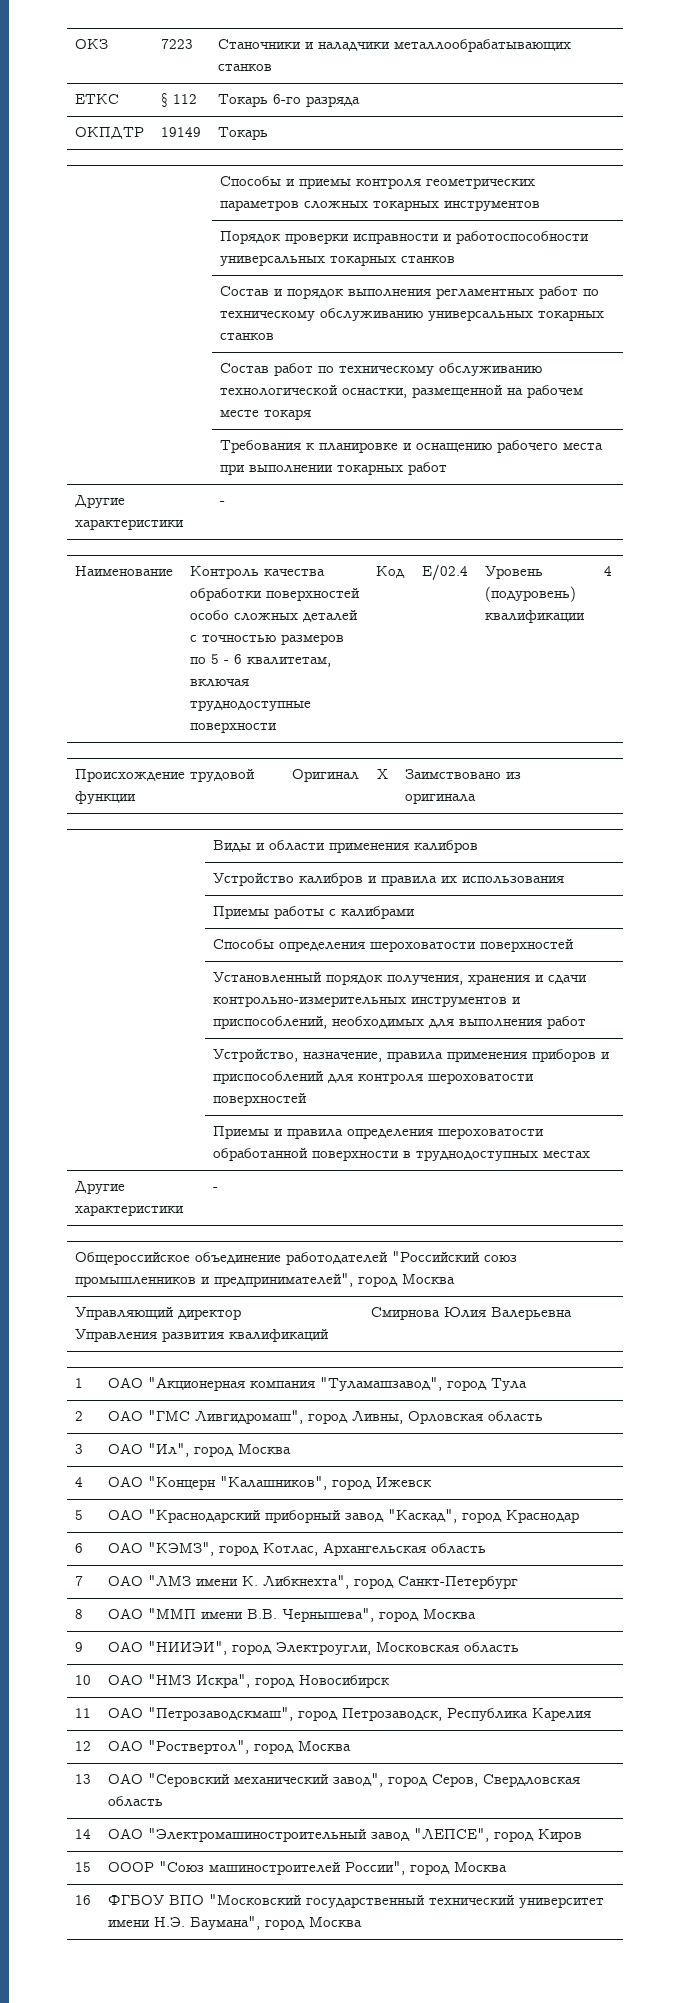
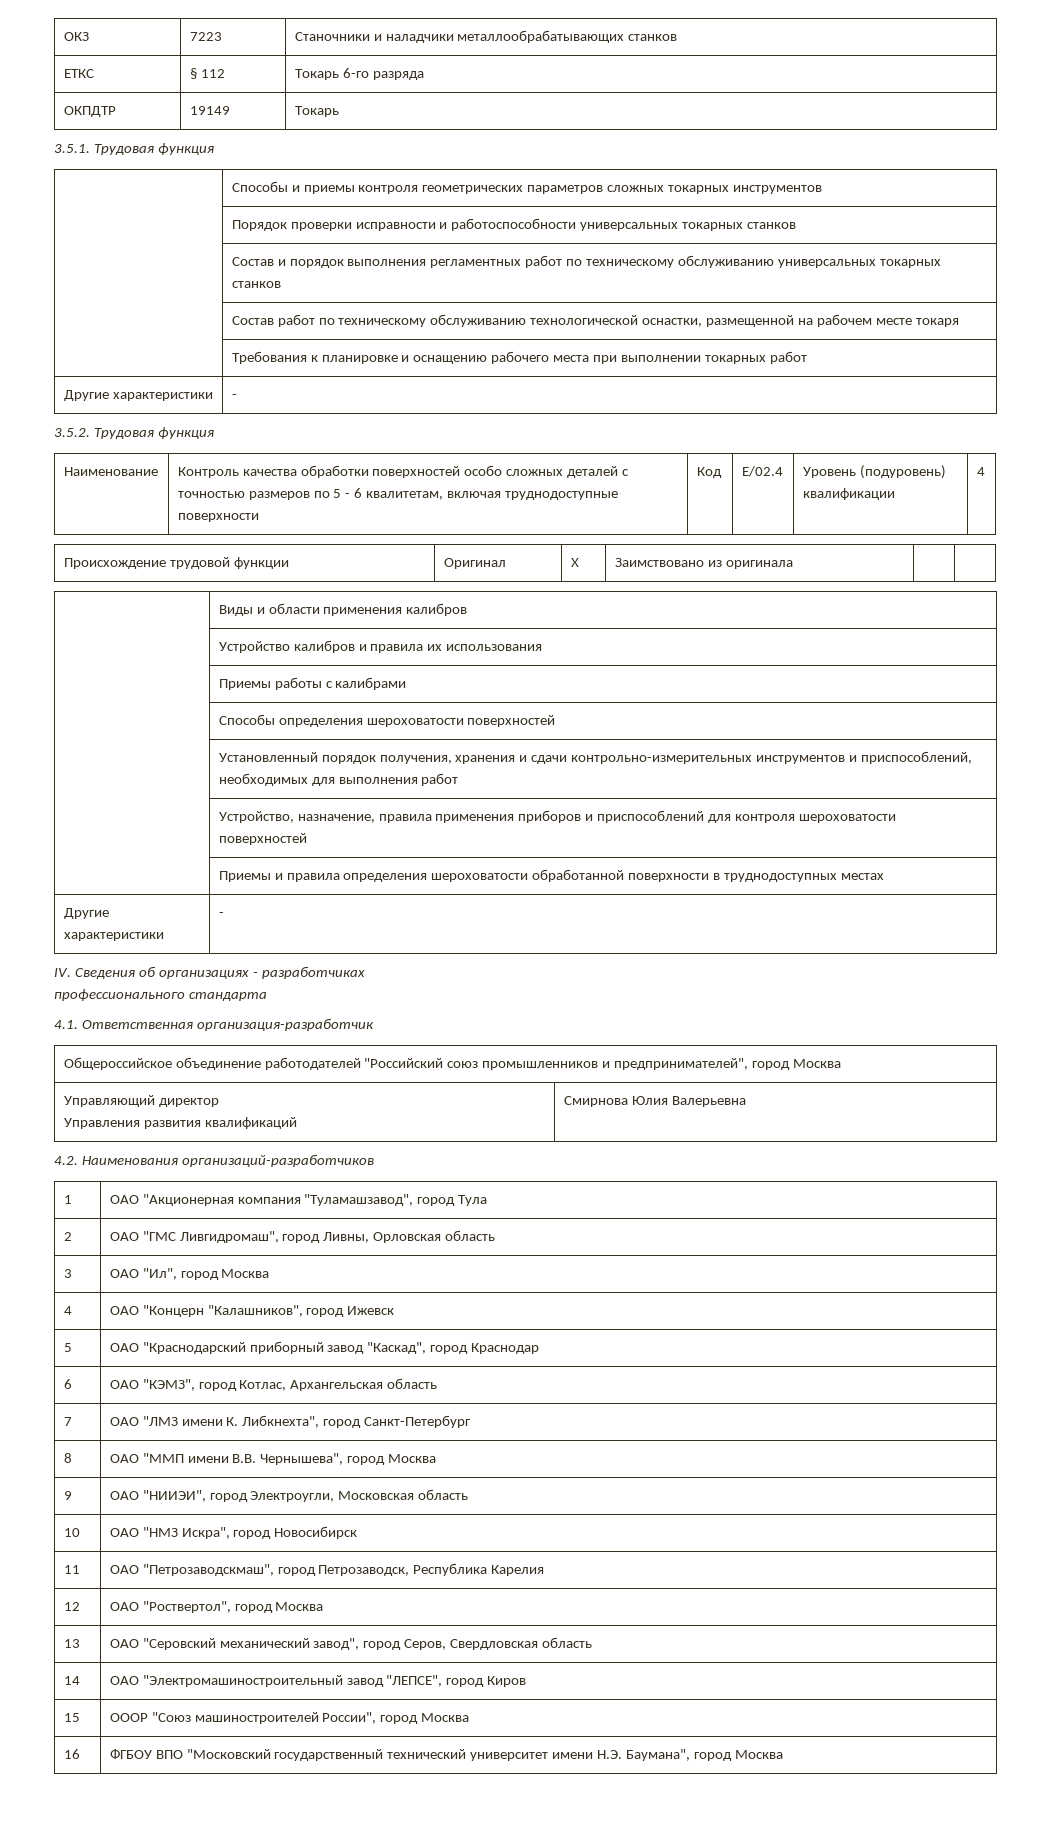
+ 3.5.1. Трудовая функция
+ 3.5.2. Трудовая функция
+ IV. Сведения об организациях - разработчиках
+ профессионального стандарта
+ 4.1. Ответственная организация-разработчик
+ 4.2. Наименования организаций-разработчиков

